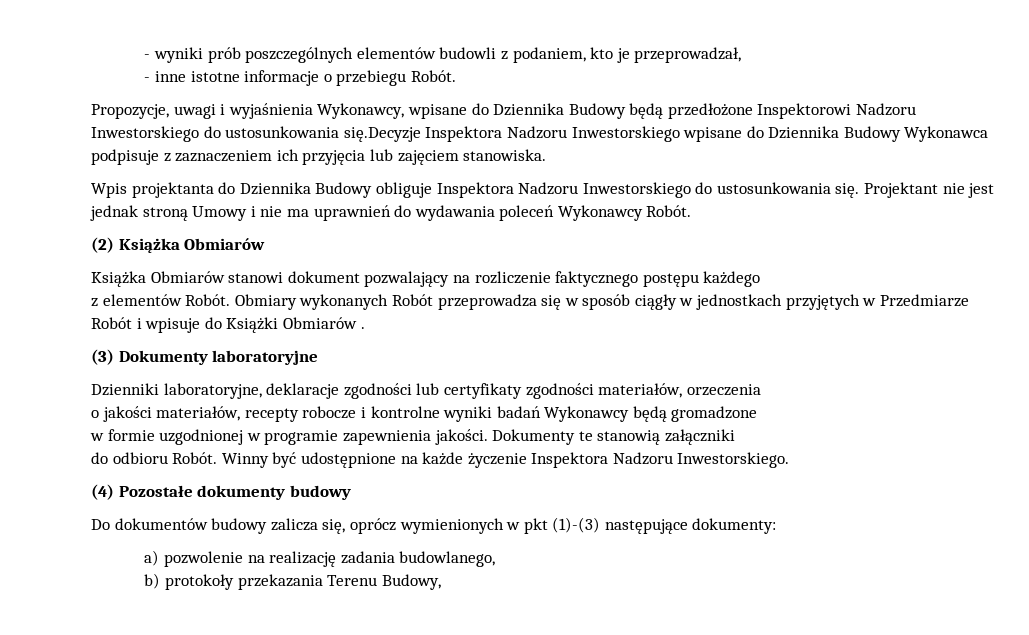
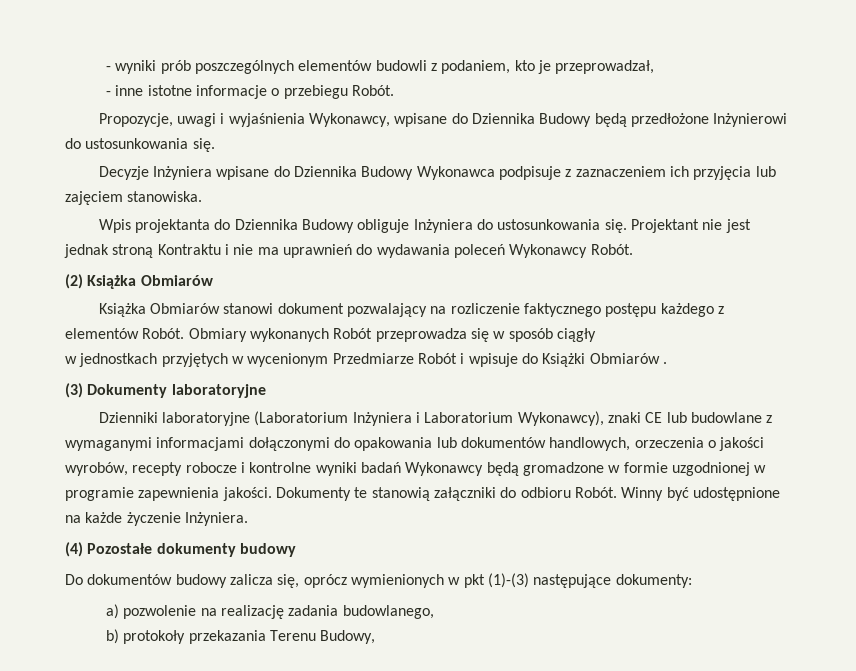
- Propozycje, uwagi i wyjaśnienia Wykonawcy, wpisane do Dziennika Budowy będą przedłożone Inspektorowi Nadzoru Inwestorskiego do ustosunkowania się.Decyzje Inspektora Nadzoru Inwestorskiego wpisane do Dziennika Budowy Wykonawca podpisuje z zaznaczeniem ich przyjęcia lub zajęciem stanowiska.
+ Propozycje, uwagi i wyjaśnienia Wykonawcy, wpisane do Dziennika Budowy będą przedłożone Inżynierowi do ustosunkowania się.
+ Decyzje Inżyniera wpisane do Dziennika Budowy Wykonawca podpisuje z zaznaczeniem ich przyjęcia lub zajęciem stanowiska.
- Wpis projektanta do Dziennika Budowy obliguje Inspektora Nadzoru Inwestorskiego do ustosunkowania się.
+ Wpis projektanta do Dziennika Budowy obliguje Inżyniera do ustosunkowania się.
- Projektant nie jest jednak stroną Umowy i nie ma uprawnień do wydawania poleceń Wykonawcy Robót.
+ Projektant nie jest jednak stroną Kontraktu i nie ma uprawnień do wydawania poleceń Wykonawcy Robót.
- Książka Obmiarów stanowi dokument pozwalający na rozliczenie faktycznego postępu każdego
- z elementów Robót.
+ Książka Obmiarów stanowi dokument pozwalający na rozliczenie faktycznego postępu każdego z elementów Robót.
- Obmiary wykonanych Robót przeprowadza się w sposób ciągły w jednostkach przyjętych w Przedmiarze Robót i wpisuje do Książki Obmiarów .
+ Obmiary wykonanych Robót przeprowadza się w sposób ciągły
+ w jednostkach przyjętych w wycenionym Przedmiarze Robót i wpisuje do Książki Obmiarów .
- Dzienniki laboratoryjne, deklaracje zgodności lub certyfikaty zgodności materiałów, orzeczenia
- o jakości materiałów, recepty robocze i kontrolne wyniki badań Wykonawcy będą gromadzone
- w formie uzgodnionej w programie zapewnienia jakości.
+ Dzienniki laboratoryjne (Laboratorium Inżyniera i Laboratorium Wykonawcy), znaki CE lub budowlane z wymaganymi informacjami dołączonymi do opakowania lub dokumentów handlowych, orzeczenia o jakości wyrobów, recepty robocze i kontrolne wyniki badań Wykonawcy będą gromadzone w formie uzgodnionej w programie zapewnienia jakości.
- Dokumenty te stanowią załączniki
- do odbioru Robót.
+ Dokumenty te stanowią załączniki do odbioru Robót.
- Winny być udostępnione na każde życzenie Inspektora Nadzoru Inwestorskiego.
+ Winny być udostępnione na każde życzenie Inżyniera.

